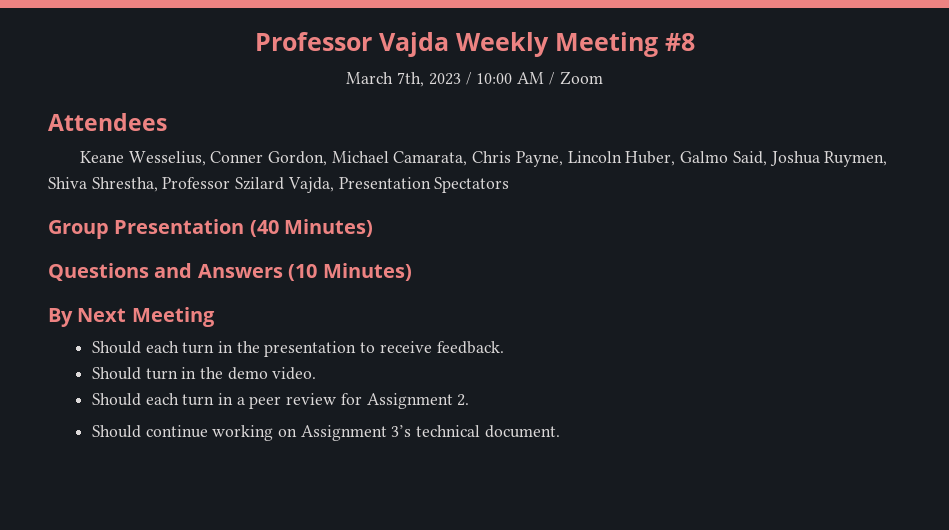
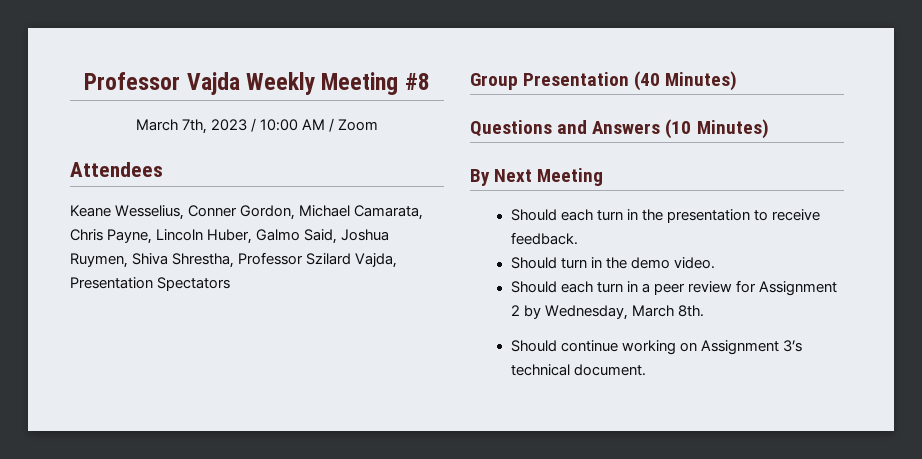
- Should each turn in a peer review for Assignment 2.
+ Should each turn in a peer review for Assignment 2 by Wednesday, March 8th.

